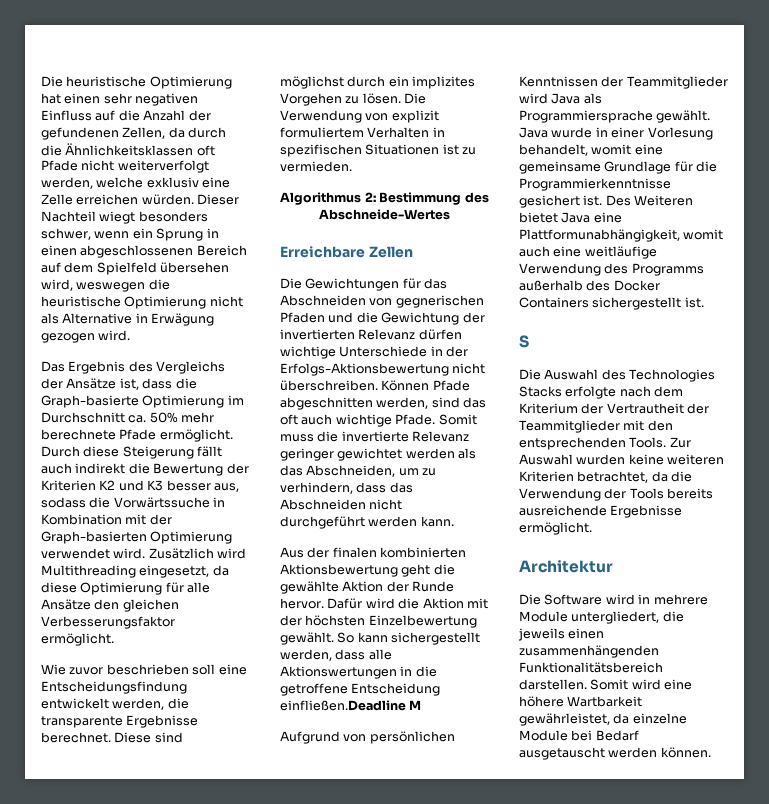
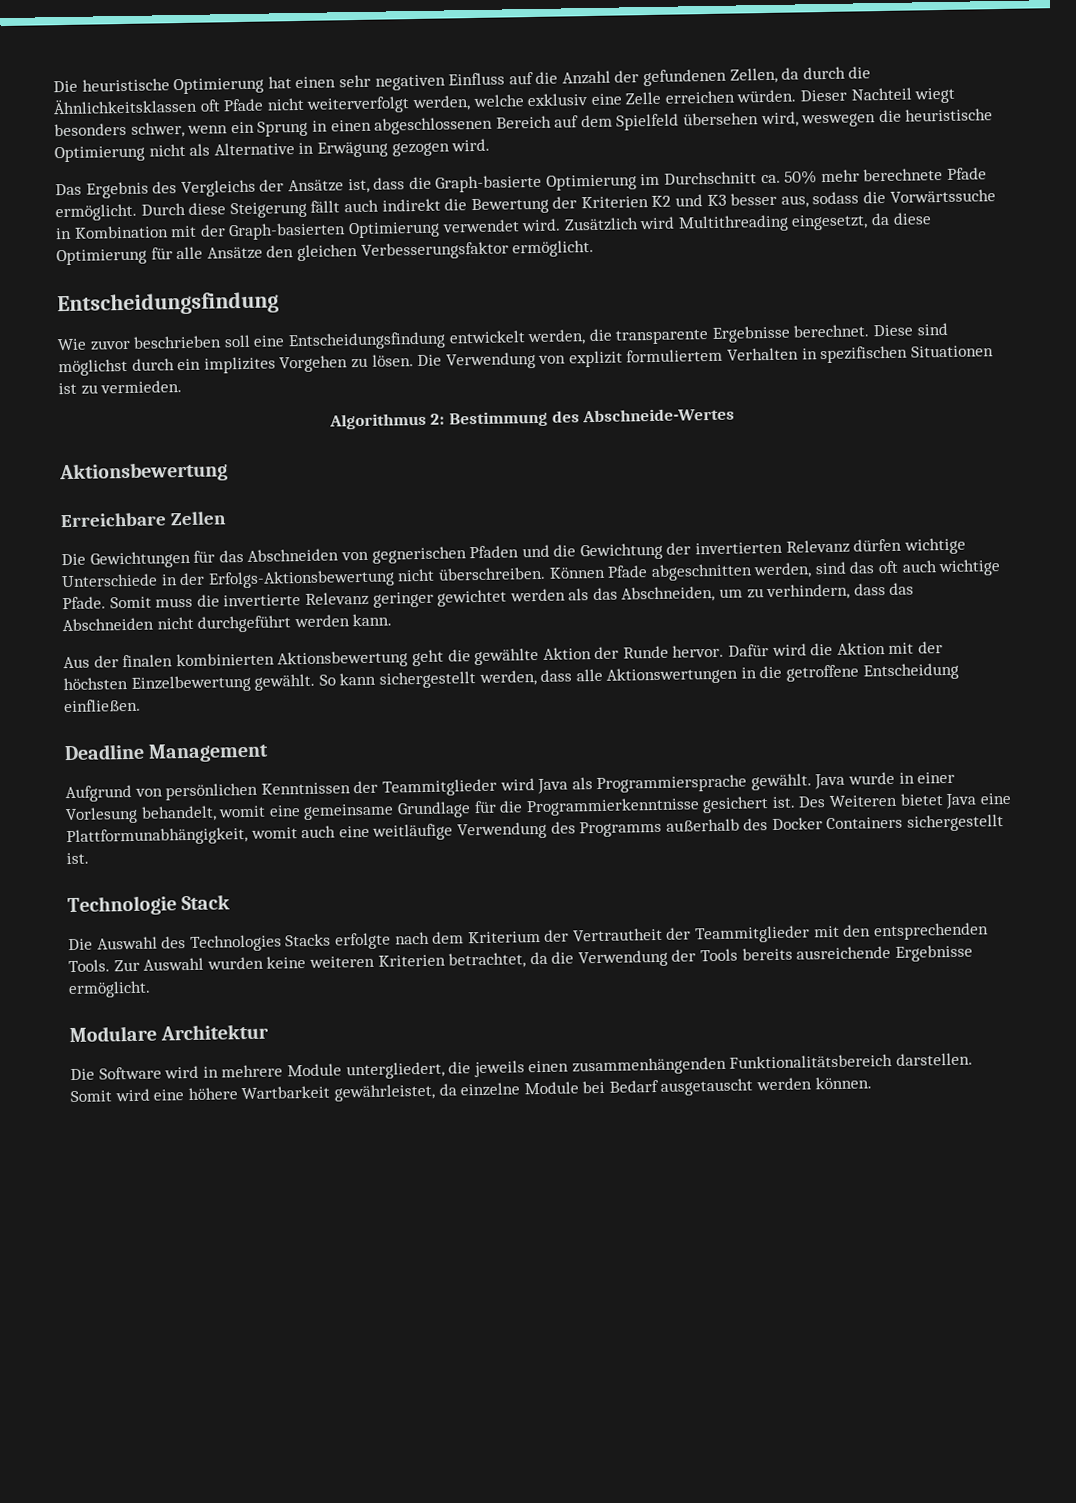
  Zusätzlich wird Multithreading eingesetzt, da diese Optimierung für alle Ansätze den gleichen Verbesserungsfaktor ermöglicht.
+ Entscheidungsfindung
  Algorithmus 2: Bestimmung des Abschneide-Wertes
+ Aktionsbewertung
- So kann sichergestellt werden, dass alle Aktionswertungen in die getroffene Entscheidung einfließen.Deadline M
+ So kann sichergestellt werden, dass alle Aktionswertungen in die getroffene Entscheidung einfließen.
+ Deadline Management
- S
+ Technologie Stack
- Architektur
+ Modulare Architektur

